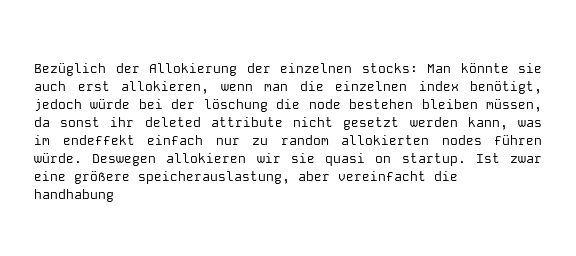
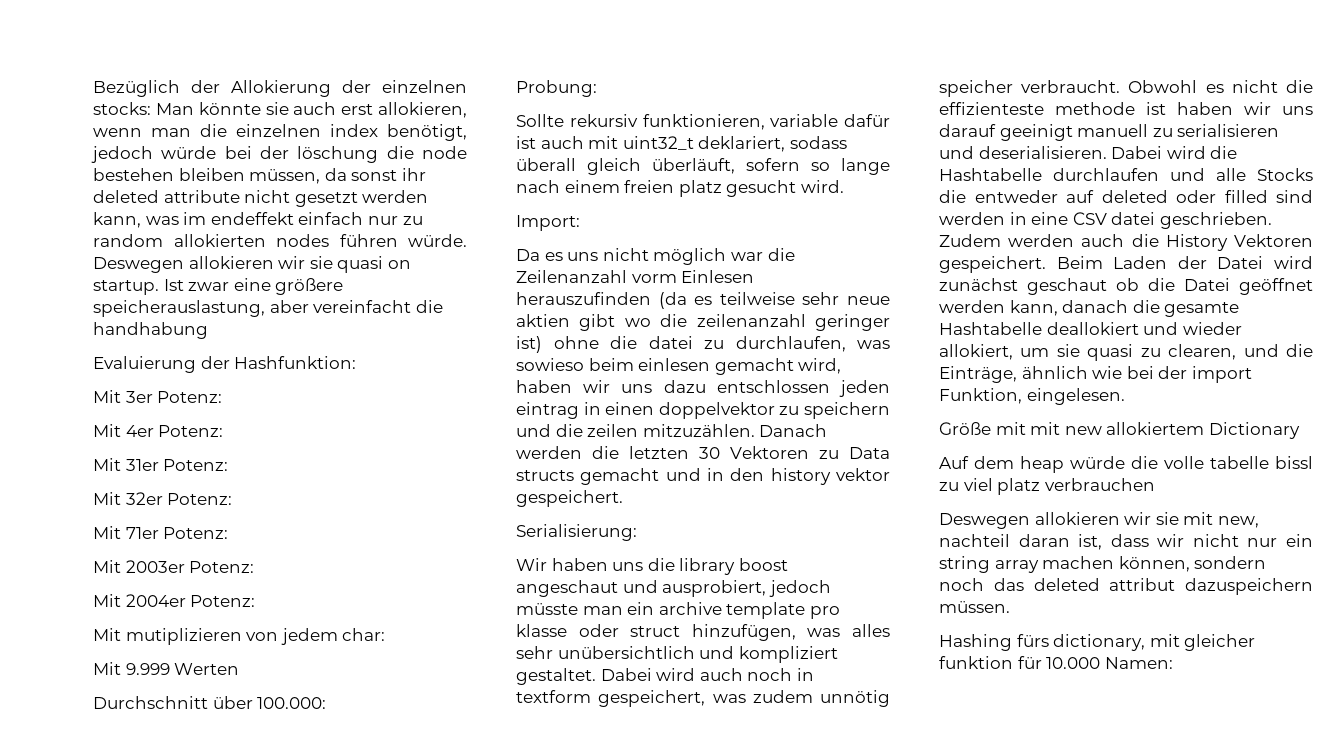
+ Evaluierung der Hashfunktion:
+ Mit 3er Potenz:
+ Mit 4er Potenz:
+ Mit 31er Potenz:
+ Mit 32er Potenz:
+ Mit 71er Potenz:
+ Mit 2003er Potenz:
+ Mit 2004er Potenz:
+ Mit mutiplizieren von jedem char:
+ Mit 9.999 Werten
+ Durchschnitt über 100.000:
+ Probung:
+ Sollte rekursiv funktionieren, variable dafür ist auch mit uint32_t deklariert, sodass überall gleich überläuft, sofern so lange nach einem freien platz gesucht wird.
+ Import:
+ Da es uns nicht möglich war die Zeilenanzahl vorm Einlesen herauszufinden (da es teilweise sehr neue aktien gibt wo die zeilenanzahl geringer ist) ohne die datei zu durchlaufen, was sowieso beim einlesen gemacht wird, haben wir uns dazu entschlossen jeden eintrag in einen doppelvektor zu speichern und die zeilen mitzuzählen. Danach werden die letzten 30 Vektoren zu Data structs gemacht und in den history vektor gespeichert.
+ Serialisierung:
+ Wir haben uns die library boost angeschaut und ausprobiert, jedoch müsste man ein archive template pro klasse oder struct hinzufügen, was alles sehr unübersichtlich und kompliziert gestaltet. Dabei wird auch noch in textform gespeichert, was zudem unnötig speicher verbraucht. Obwohl es nicht die effizienteste methode ist haben wir uns darauf geeinigt manuell zu serialisieren und deserialisieren. Dabei wird die Hashtabelle durchlaufen und alle Stocks die entweder auf deleted oder filled sind werden in eine CSV datei geschrieben. Zudem werden auch die History Vektoren gespeichert. Beim Laden der Datei wird zunächst geschaut ob die Datei geöffnet werden kann, danach die gesamte Hashtabelle deallokiert und wieder allokiert, um sie quasi zu clearen, und die Einträge, ähnlich wie bei der import Funktion, eingelesen.
+ Größe mit mit new allokiertem Dictionary
+ Auf dem heap würde die volle tabelle bissl zu viel platz verbrauchen
+ Deswegen allokieren wir sie mit new, nachteil daran ist, dass wir nicht nur ein string array machen können, sondern noch das deleted attribut dazuspeichern müssen.
+ Hashing fürs dictionary, mit gleicher funktion für 10.000 Namen:

